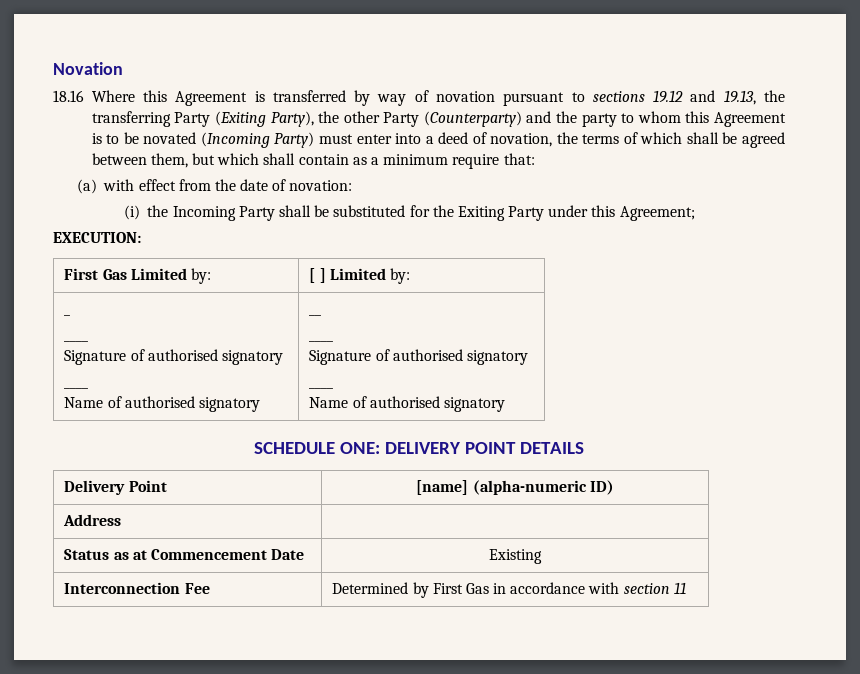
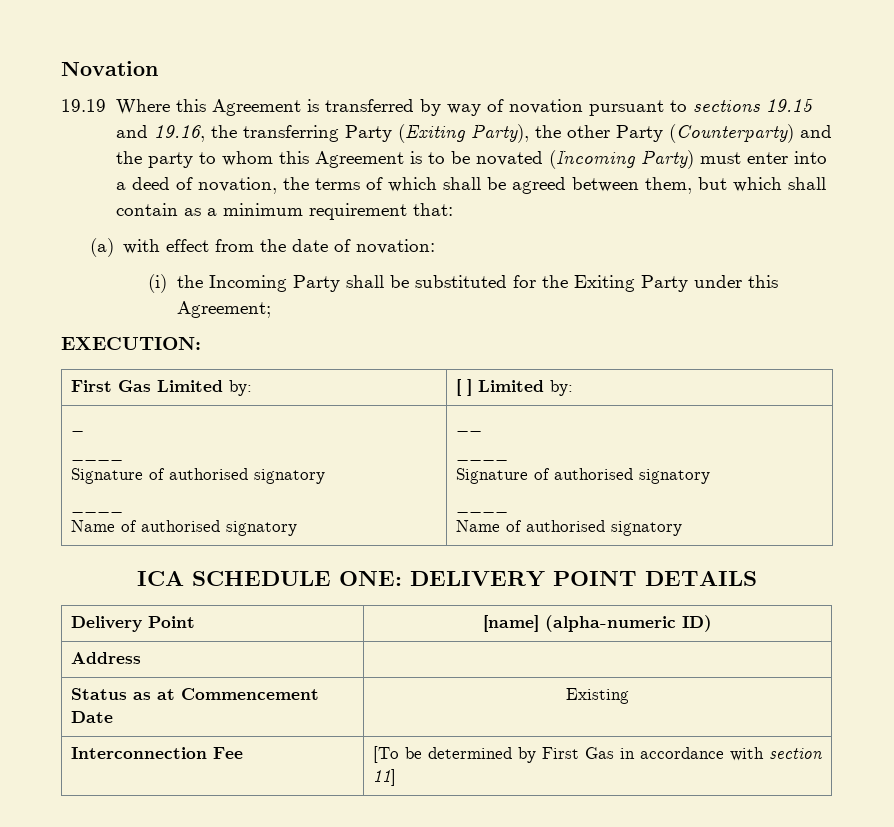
- 18.16 Where this Agreement is transferred by way of novation pursuant to sections 19.12 and 19.13, the transferring Party (Exiting Party), the other Party (Counterparty) and the party to whom this Agreement is to be novated (Incoming Party) must enter into a deed of novation, the terms of which shall be agreed between them, but which shall contain as a minimum require that:
+ 19.19 Where this Agreement is transferred by way of novation pursuant to sections 19.15 and 19.16, the transferring Party (Exiting Party), the other Party (Counterparty) and the party to whom this Agreement is to be novated (Incoming Party) must enter into a deed of novation, the terms of which shall be agreed between them, but which shall contain as a minimum requirement that:
- SCHEDULE ONE: DELIVERY POINT DETAILS
+ ICA SCHEDULE ONE: DELIVERY POINT DETAILS
- Interconnection Fee | Determined by First Gas in accordance with section 11
+ Interconnection Fee | [To be determined by First Gas in accordance with section 11]

